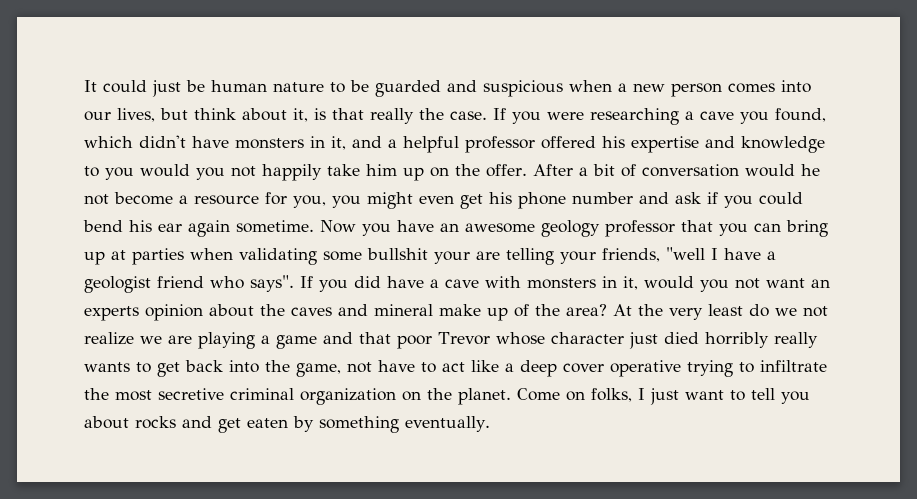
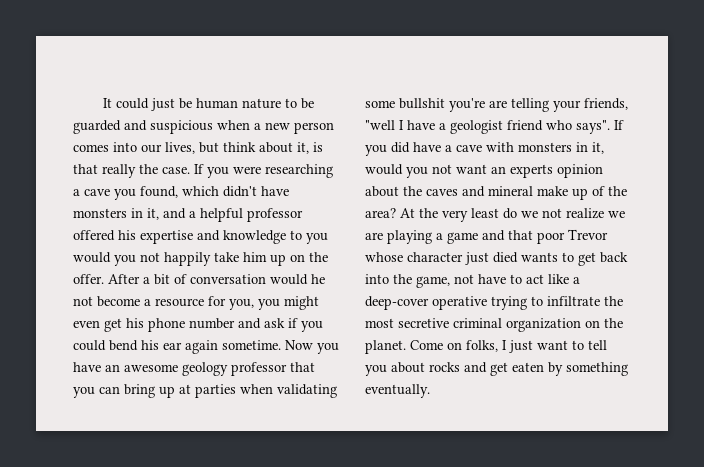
- Now you have an awesome geology professor that you can bring up at parties when validating some bullshit your are telling your friends, "well I have a geologist friend who says".
+ Now you have an awesome geology professor that you can bring up at parties when validating some bullshit you're are telling your friends, "well I have a geologist friend who says".
- At the very least do we not realize we are playing a game and that poor Trevor whose character just died horribly really wants to get back into the game, not have to act like a deep cover operative trying to infiltrate the most secretive criminal organization on the planet.
+ At the very least do we not realize we are playing a game and that poor Trevor whose character just died wants to get back into the game, not have to act like a deep-cover operative trying to infiltrate the most secretive criminal organization on the planet.

